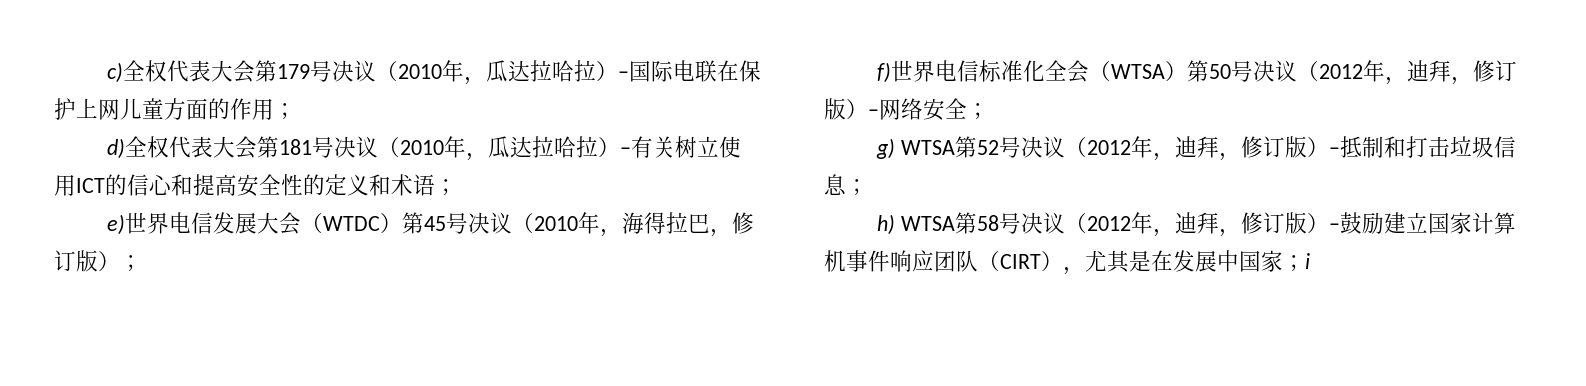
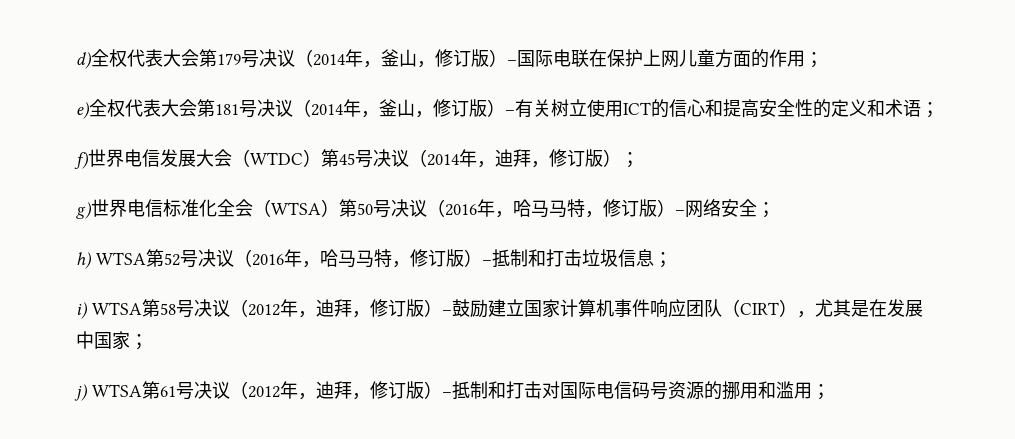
- c)全权代表大会第179号决议（2010年，瓜达拉哈拉）–国际电联在保护上网儿童方面的作用；
+ d)全权代表大会第179号决议（2014年，釜山，修订版）–国际电联在保护上网儿童方面的作用；
- d)全权代表大会第181号决议（2010年，瓜达拉哈拉）–有关树立使用ICT的信心和提高安全性的定义和术语；
+ e)全权代表大会第181号决议（2014年，釜山，修订版）–有关树立使用ICT的信心和提高安全性的定义和术语；
- e)世界电信发展大会（WTDC）第45号决议（2010年，海得拉巴，修订版）；
+ f)世界电信发展大会（WTDC）第45号决议（2014年，迪拜，修订版）；
- f)世界电信标准化全会（WTSA）第50号决议（2012年，迪拜，修订版）–网络安全；
+ g)世界电信标准化全会（WTSA）第50号决议（2016年，哈马马特，修订版）–网络安全；
- g) WTSA第52号决议（2012年，迪拜，修订版）–抵制和打击垃圾信息；
+ h) WTSA第52号决议（2016年，哈马马特，修订版）–抵制和打击垃圾信息；
- h) WTSA第58号决议（2012年，迪拜，修订版）–鼓励建立国家计算机事件响应团队（CIRT），尤其是在发展中国家；i
+ i) WTSA第58号决议（2012年，迪拜，修订版）–鼓励建立国家计算机事件响应团队（CIRT），尤其是在发展中国家；
+ j) WTSA第61号决议（2012年，迪拜，修订版）–抵制和打击对国际电信码号资源的挪用和滥用；

